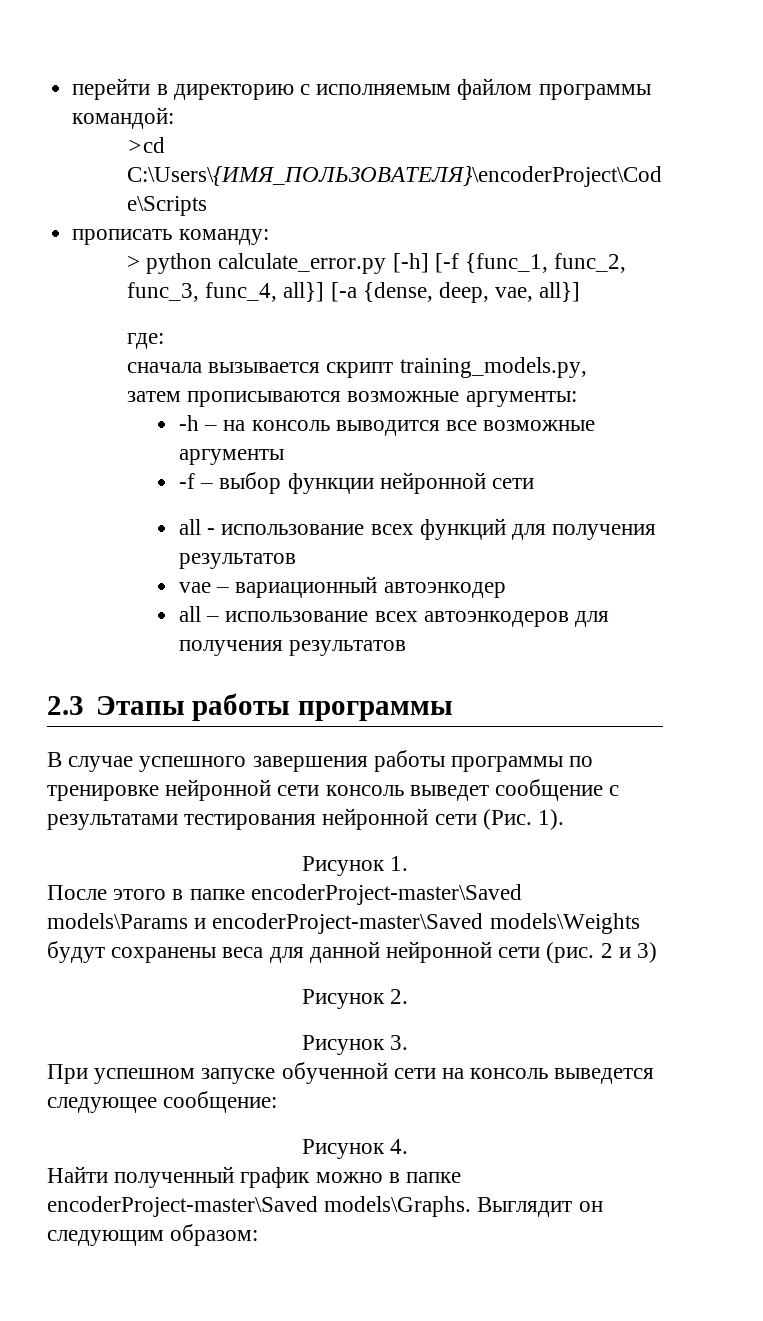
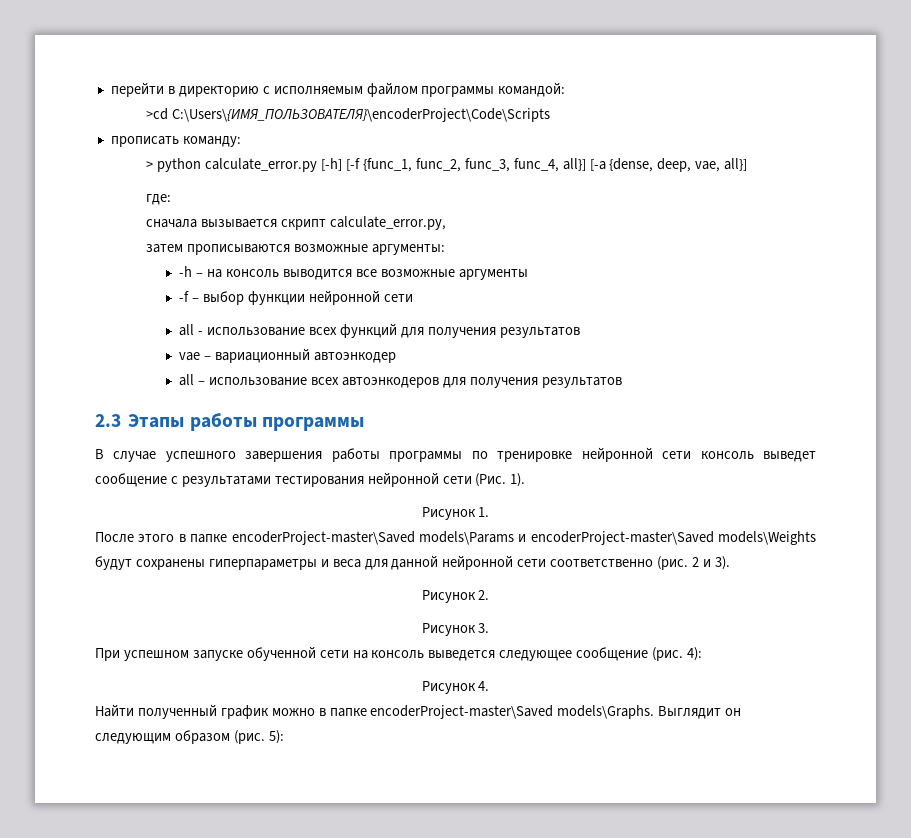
- сначала вызывается скрипт training_models.py,
+ сначала вызывается скрипт calculate_error.py,
- После этого в папке encoderProject-master\Saved models\Params и encoderProject-master\Saved models\Weights будут сохранены веса для данной нейронной сети (рис.
+ После этого в папке encoderProject-master\Saved models\Params и encoderProject-master\Saved models\Weights будут сохранены гиперпараметры и веса для данной нейронной сети соответственно (рис.
- 2 и 3)
+ 2 и 3).
- При успешном запуске обученной сети на консоль выведется следующее сообщение:
+ При успешном запуске обученной сети на консоль выведется следующее сообщение (рис. 4):
- Выглядит он следующим образом:
+ Выглядит он следующим образом (рис. 5):

